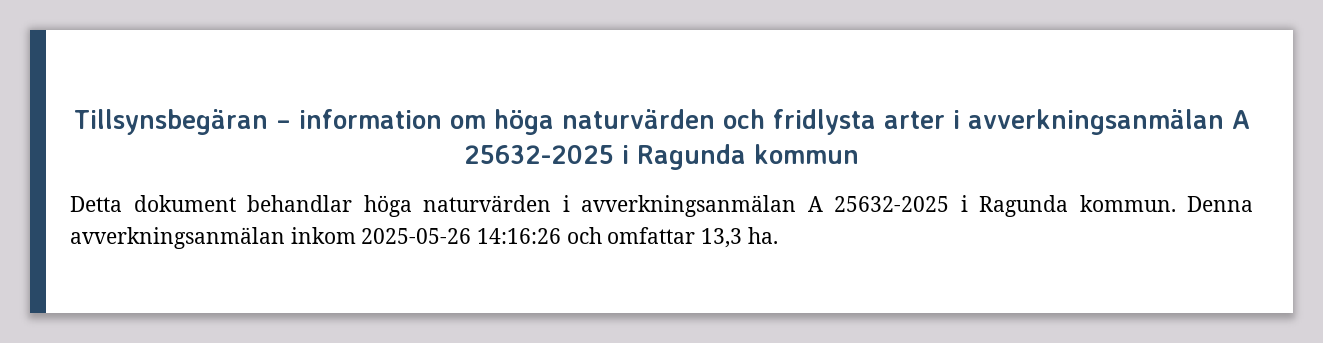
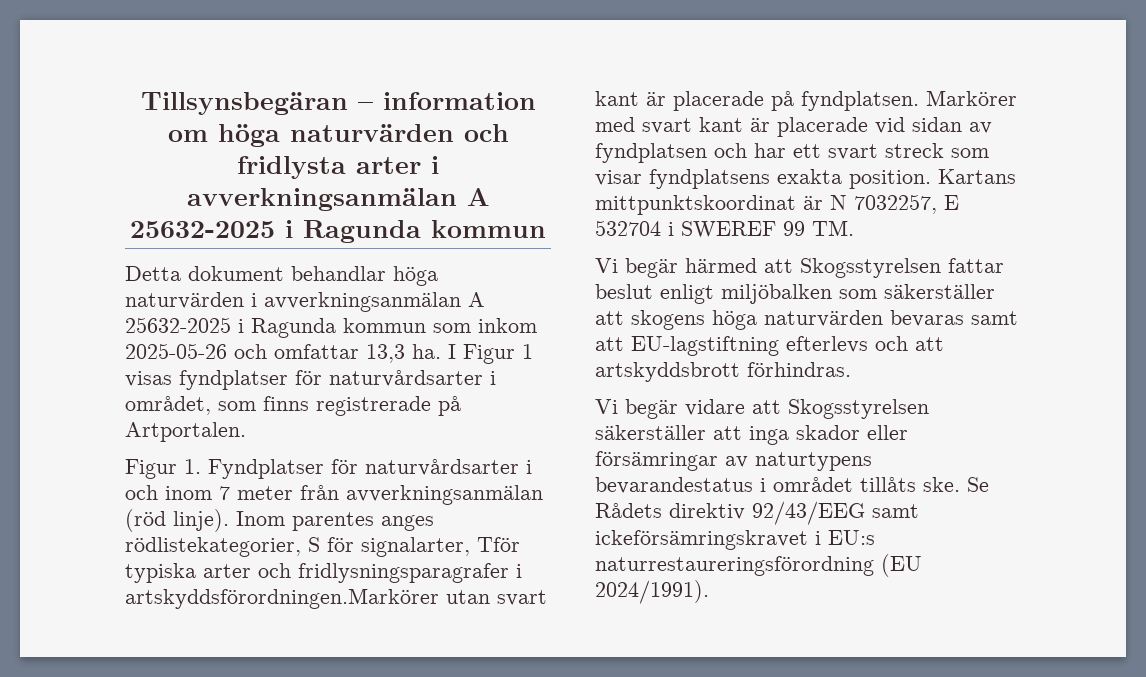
- Detta dokument behandlar höga naturvärden i avverkningsanmälan A 25632-2025 i Ragunda kommun. Denna avverkningsanmälan inkom 2025-05-26 14:16:26 och omfattar 13,3 ha.
+ Detta dokument behandlar höga naturvärden i avverkningsanmälan A 25632-2025 i Ragunda kommun som inkom 2025-05-26 och omfattar 13,3 ha.
+ I Figur 1 visas fyndplatser för naturvårdsarter i området, som finns registrerade på Artportalen.
+ Figur 1. Fyndplatser för naturvårdsarter i och inom 7 meter från avverkningsanmälan (röd linje). Inom parentes anges rödlistekategorier, S för signalarter, Tför typiska arter och fridlysningsparagrafer i artskyddsförordningen.Markörer utan svart kant är placerade på fyndplatsen. Markörer med svart kant är placerade vid sidan av fyndplatsen och har ett svart streck som visar fyndplatsens exakta position. Kartans mittpunktskoordinat är N 7032257, E 532704 i SWEREF 99 TM.
+ Vi begär härmed att Skogsstyrelsen fattar beslut enligt miljöbalken som säkerställer att skogens höga naturvärden bevaras samt att EU-lagstiftning efterlevs och att artskyddsbrott förhindras.
+ Vi begär vidare att Skogsstyrelsen säkerställer att inga skador eller försämringar av naturtypens bevarandestatus i området tillåts ske. Se Rådets direktiv 92/43/EEG samt ickeförsämringskravet i EU:s naturrestaureringsförordning (EU 2024/1991).

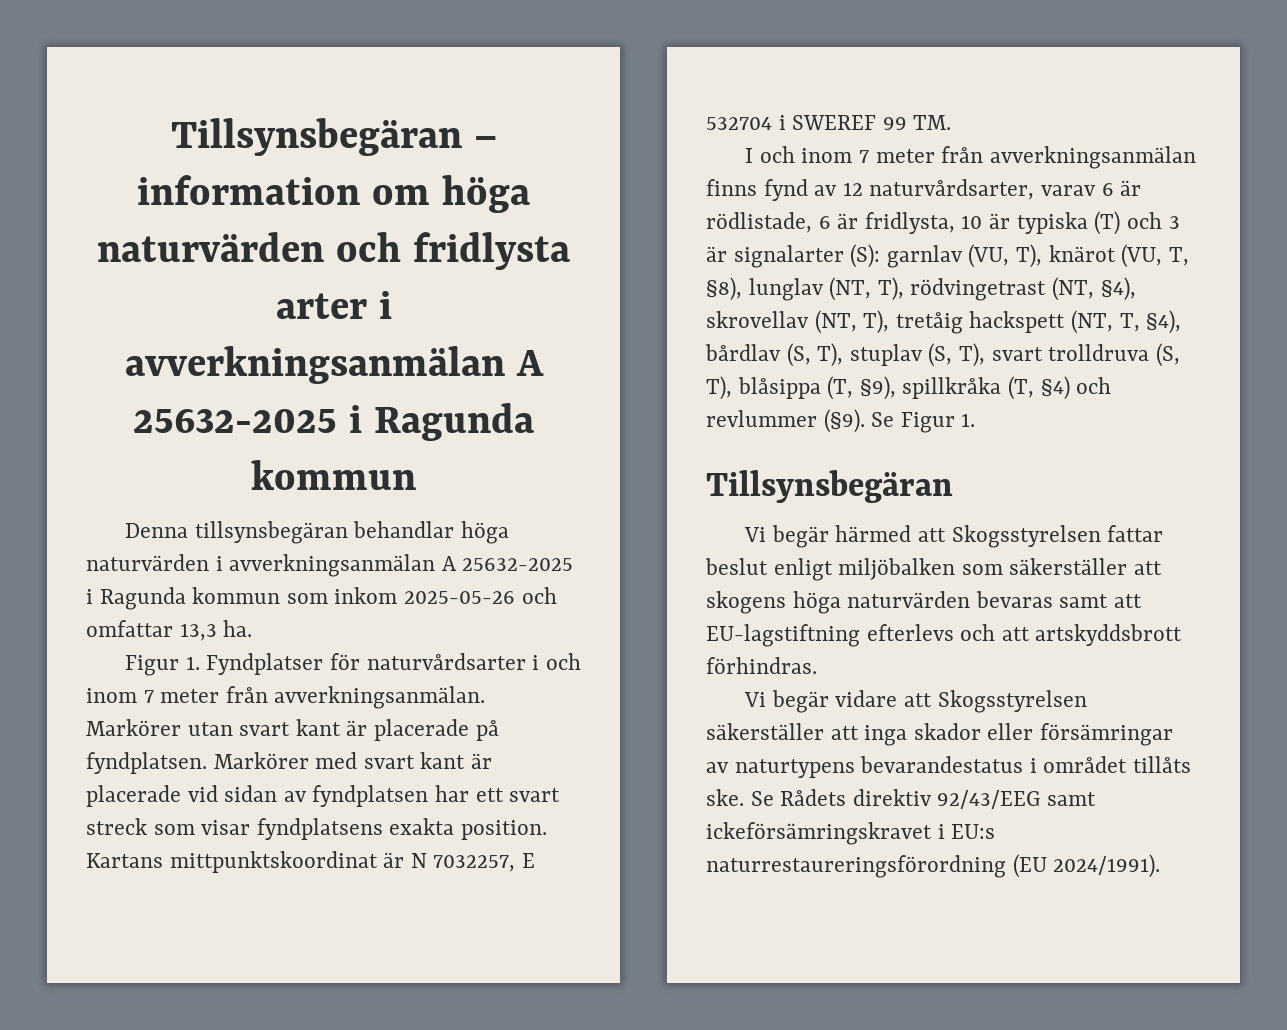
- Detta dokument behandlar höga naturvärden i avverkningsanmälan A 25632-2025 i Ragunda kommun som inkom 2025-05-26 och omfattar 13,3 ha. I Figur 1 visas fyndplatser för naturvårdsarter i området, som finns registrerade på Artportalen.
+ Denna tillsynsbegäran behandlar höga naturvärden i avverkningsanmälan A 25632-2025 i Ragunda kommun som inkom 2025-05-26 och omfattar 13,3 ha.
- Figur 1. Fyndplatser för naturvårdsarter i och inom 7 meter från avverkningsanmälan (röd linje). Inom parentes anges rödlistekategorier, S för signalarter, Tför typiska arter och fridlysningsparagrafer i artskyddsförordningen.Markörer utan svart kant är placerade på fyndplatsen.
+ Figur 1. Fyndplatser för naturvårdsarter i och inom 7 meter från avverkningsanmälan. Markörer utan svart kant är placerade på fyndplatsen.
- Markörer med svart kant är placerade vid sidan av fyndplatsen och har ett svart streck som visar fyndplatsens exakta position.
+ Markörer med svart kant är placerade vid sidan av fyndplatsen har ett svart streck som visar fyndplatsens exakta position.
+ I och inom 7 meter från avverkningsanmälan finns fynd av 12 naturvårdsarter, varav 6 är rödlistade, 6 är fridlysta, 10 är typiska (T) och 3 är signalarter (S): garnlav (VU, T), knärot (VU, T, §8), lunglav (NT, T), rödvingetrast (NT, §4), skrovellav (NT, T), tretåig hackspett (NT, T, §4), bårdlav (S, T), stuplav (S, T), svart trolldruva (S, T), blåsippa (T, §9), spillkråka (T, §4) och revlummer (§9). Se Figur 1.
+ Tillsynsbegäran

